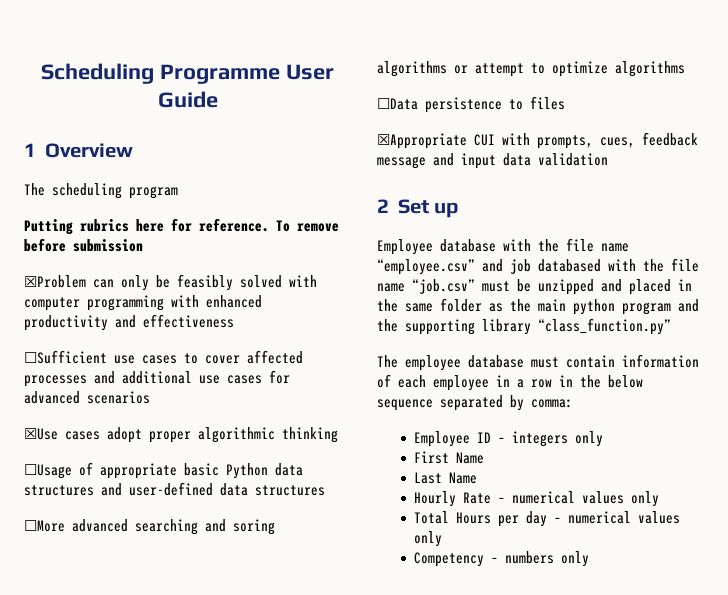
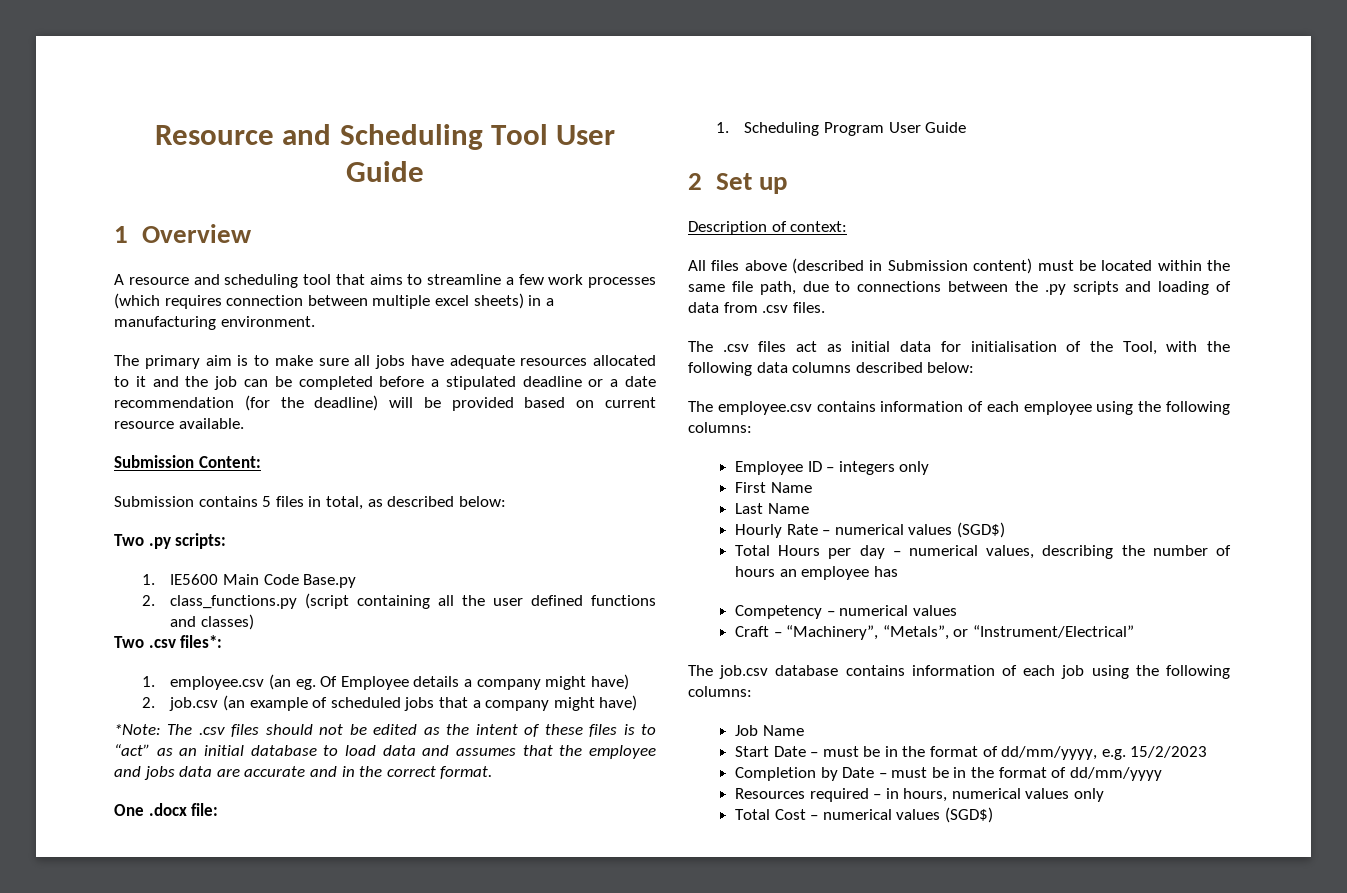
- Scheduling Programme User Guide
+ Resource and Scheduling Tool User Guide
- The scheduling program
- Putting rubrics here for reference. To remove before submission
- ☒Problem can only be feasibly solved with computer programming with enhanced productivity and effectiveness
- ☐Sufficient use cases to cover affected processes and additional use cases for advanced scenarios
- ☒Use cases adopt proper algorithmic thinking
- ☐Usage of appropriate basic Python data structures and user-defined data structures
- ☐More advanced searching and soring algorithms or attempt to optimize algorithms
- ☐Data persistence to files
- ☒Appropriate CUI with prompts, cues, feedback message and input data validation
+ A resource and scheduling tool that aims to streamline a few work processes (which requires connection between multiple excel sheets) in a manufacturing environment.
+ The primary aim is to make sure all jobs have adequate resources allocated to it and the job can be completed before a stipulated deadline or a date recommendation (for the deadline) will be provided based on current resource available.
+ Submission Content:
+ Submission contains 5 files in total, as described below:
+ Two .py scripts:
+ 1. IE5600 Main Code Base.py
+ 2. class_functions.py (script containing all the user defined functions and classes)
+ Two .csv files*:
+ 1. employee.csv (an eg. Of Employee details a company might have)
+ 2. job.csv (an example of scheduled jobs that a company might have)
+ *Note: The .csv files should not be edited as the intent of these files is to “act” as an initial database to load data and assumes that the employee and jobs data are accurate and in the correct format.
+ One .docx file:
+ 1. Scheduling Program User Guide
  2 Set up
- Employee database with the file name “employee.csv” and job databased with the file name “job.csv” must be unzipped and placed in the same folder as the main python program and the supporting library “class_function.py”
- The employee database must contain information of each employee in a row in the below sequence separated by comma:
+ Description of context:
+ All files above (described in Submission content) must be located within the same file path, due to connections between the .py scripts and loading of data from .csv files.
+ The .csv files act as initial data for initialisation of the Tool, with the following data columns described below:
+ The employee.csv contains information of each employee using the following columns:
- Hourly Rate – numerical values only
+ Hourly Rate – numerical values (SGD$)
- Total Hours per day – numerical values only
- Competency – numbers only
+ Total Hours per day – numerical values, describing the number of hours an employee has
+ Competency – numerical values
+ Craft – “Machinery”, “Metals”, or “Instrument/Electrical”
+ The job.csv database contains information of each job using the following columns:
+ Job Name
+ Start Date – must be in the format of dd/mm/yyyy, e.g. 15/2/2023
+ Completion by Date – must be in the format of dd/mm/yyyy
+ Resources required – in hours, numerical values only
+ Total Cost – numerical values (SGD$)

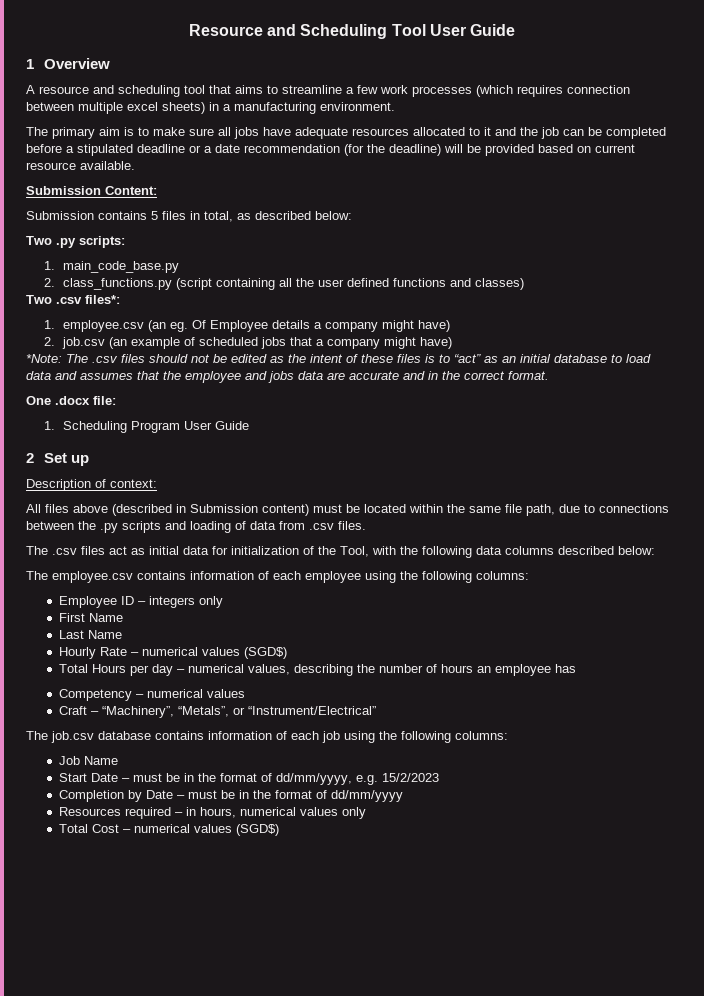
- 1. IE5600 Main Code Base.py
+ 1. main_code_base.py
- The .csv files act as initial data for initialisation of the Tool, with the following data columns described below:
+ The .csv files act as initial data for initialization of the Tool, with the following data columns described below:

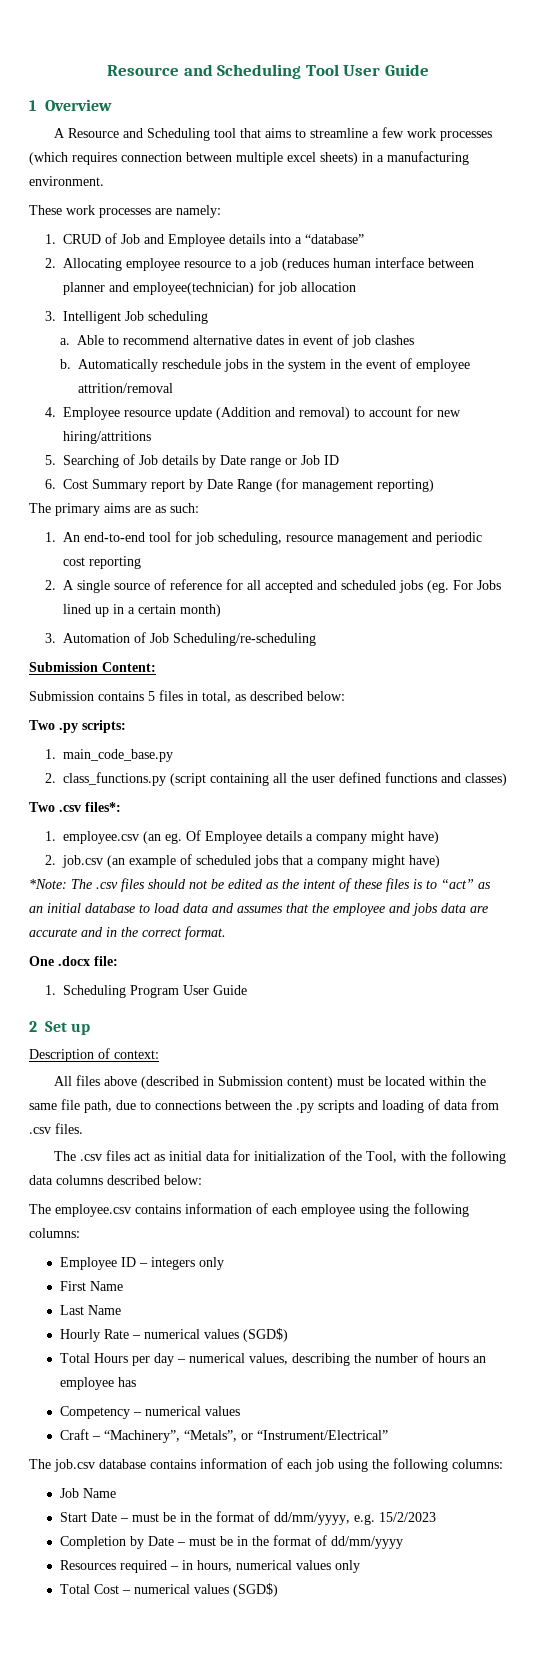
- A resource and scheduling tool that aims to streamline a few work processes (which requires connection between multiple excel sheets) in a manufacturing environment.
+ A Resource and Scheduling tool that aims to streamline a few work processes (which requires connection between multiple excel sheets) in a manufacturing environment.
- The primary aim is to make sure all jobs have adequate resources allocated to it and the job can be completed before a stipulated deadline or a date recommendation (for the deadline) will be provided based on current resource available.
+ These work processes are namely:
+ 1. CRUD of Job and Employee details into a “database”
+ 2. Allocating employee resource to a job (reduces human interface between planner and employee(technician) for job allocation
+ 3. Intelligent Job scheduling
+ a. Able to recommend alternative dates in event of job clashes
+ b. Automatically reschedule jobs in the system in the event of employee attrition/removal
+ 4. Employee resource update (Addition and removal) to account for new hiring/attritions
+ 5. Searching of Job details by Date range or Job ID
+ 6. Cost Summary report by Date Range (for management reporting)
+ The primary aims are as such:
+ 1. An end-to-end tool for job scheduling, resource management and periodic cost reporting
+ 2. A single source of reference for all accepted and scheduled jobs (eg. For Jobs lined up in a certain month)
+ 3. Automation of Job Scheduling/re-scheduling

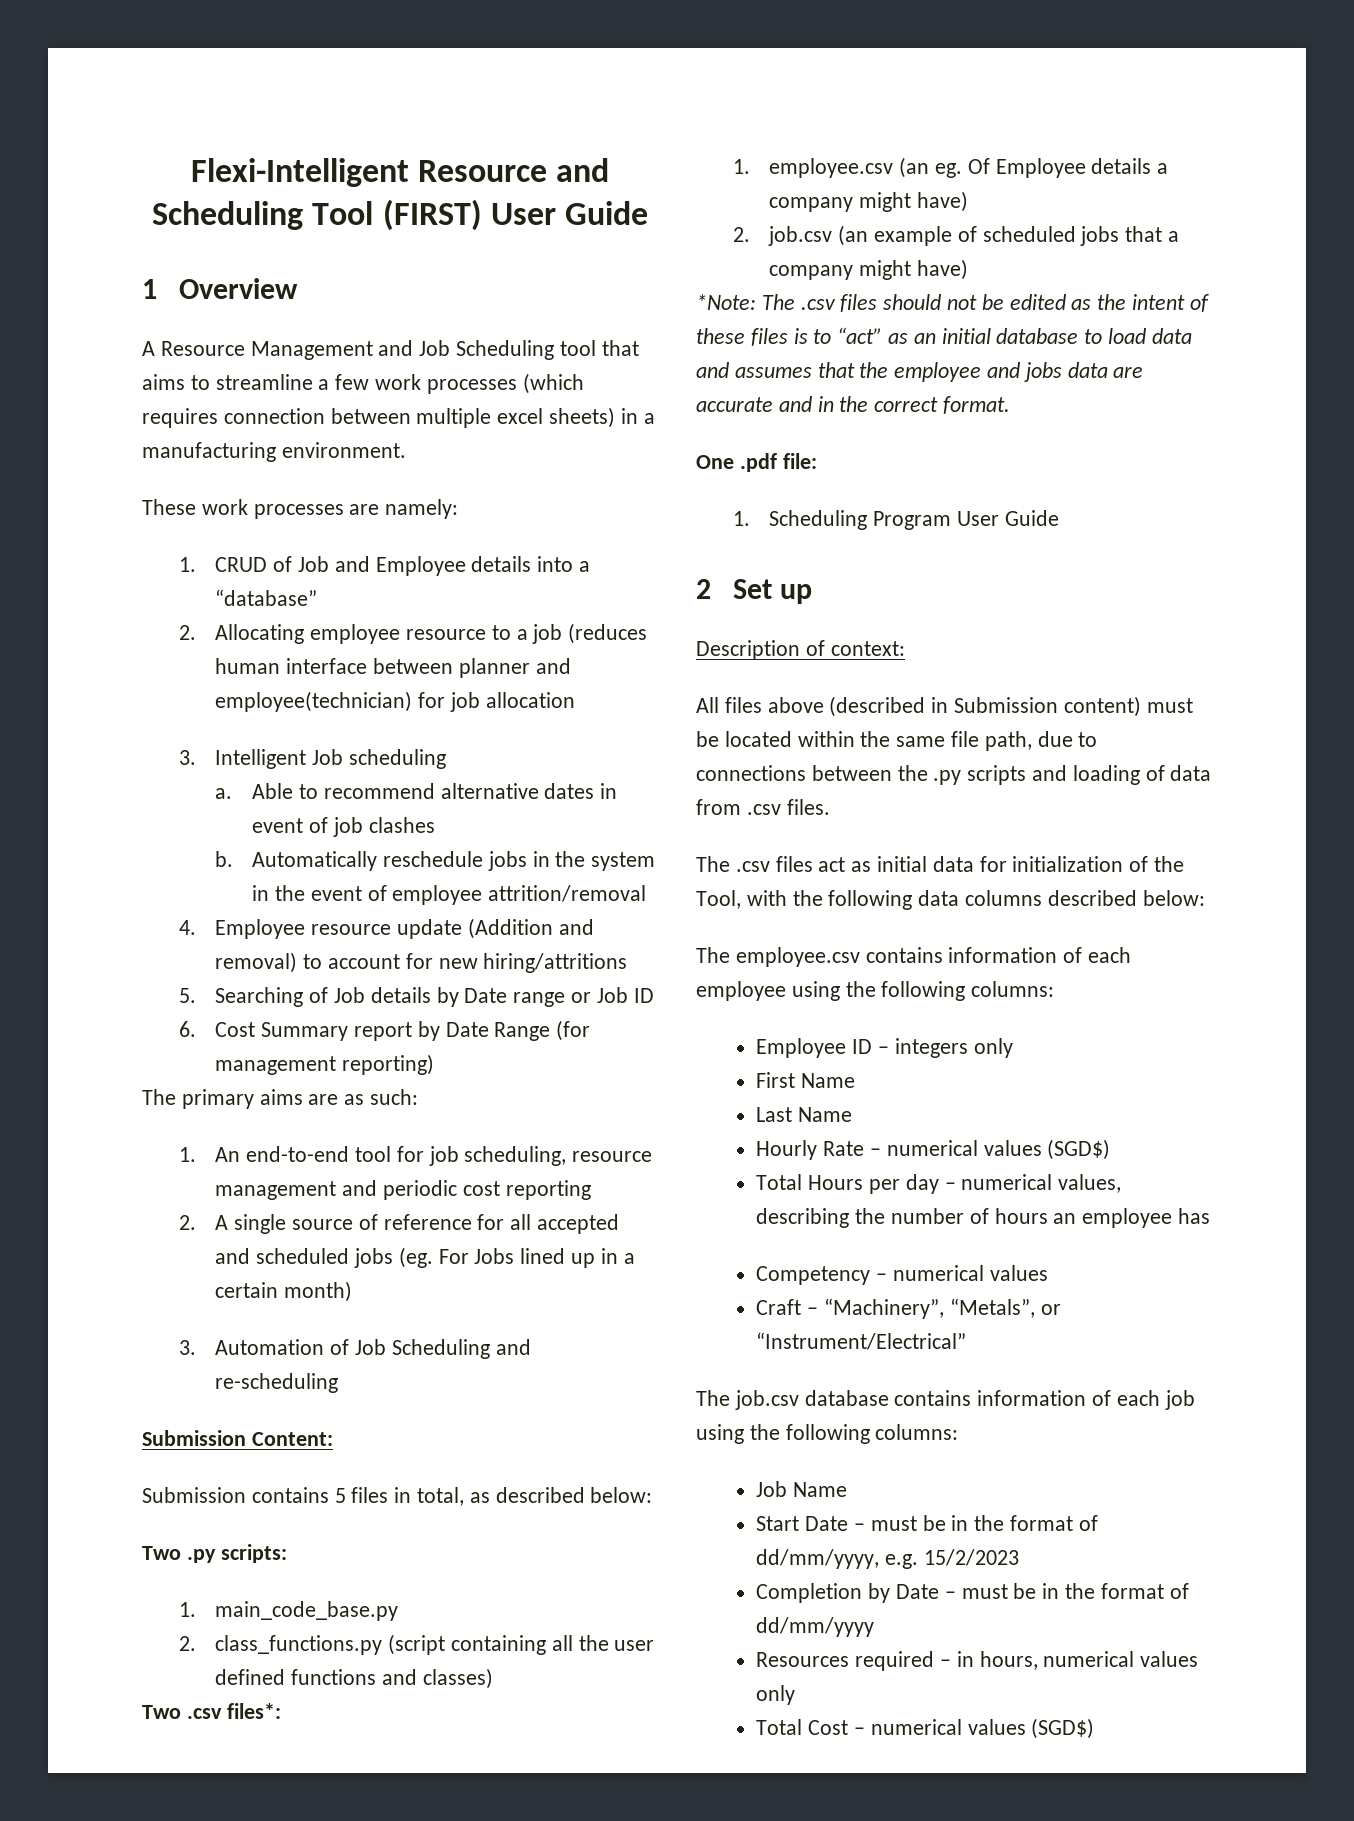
- Resource and Scheduling Tool User Guide
+ Flexi-Intelligent Resource and Scheduling Tool (FIRST) User Guide
- A Resource and Scheduling tool that aims to streamline a few work processes (which requires connection between multiple excel sheets) in a manufacturing environment.
+ A Resource Management and Job Scheduling tool that aims to streamline a few work processes (which requires connection between multiple excel sheets) in a manufacturing environment.
- 3. Automation of Job Scheduling/re-scheduling
+ 3. Automation of Job Scheduling and re-scheduling
- One .docx file:
+ One .pdf file:

